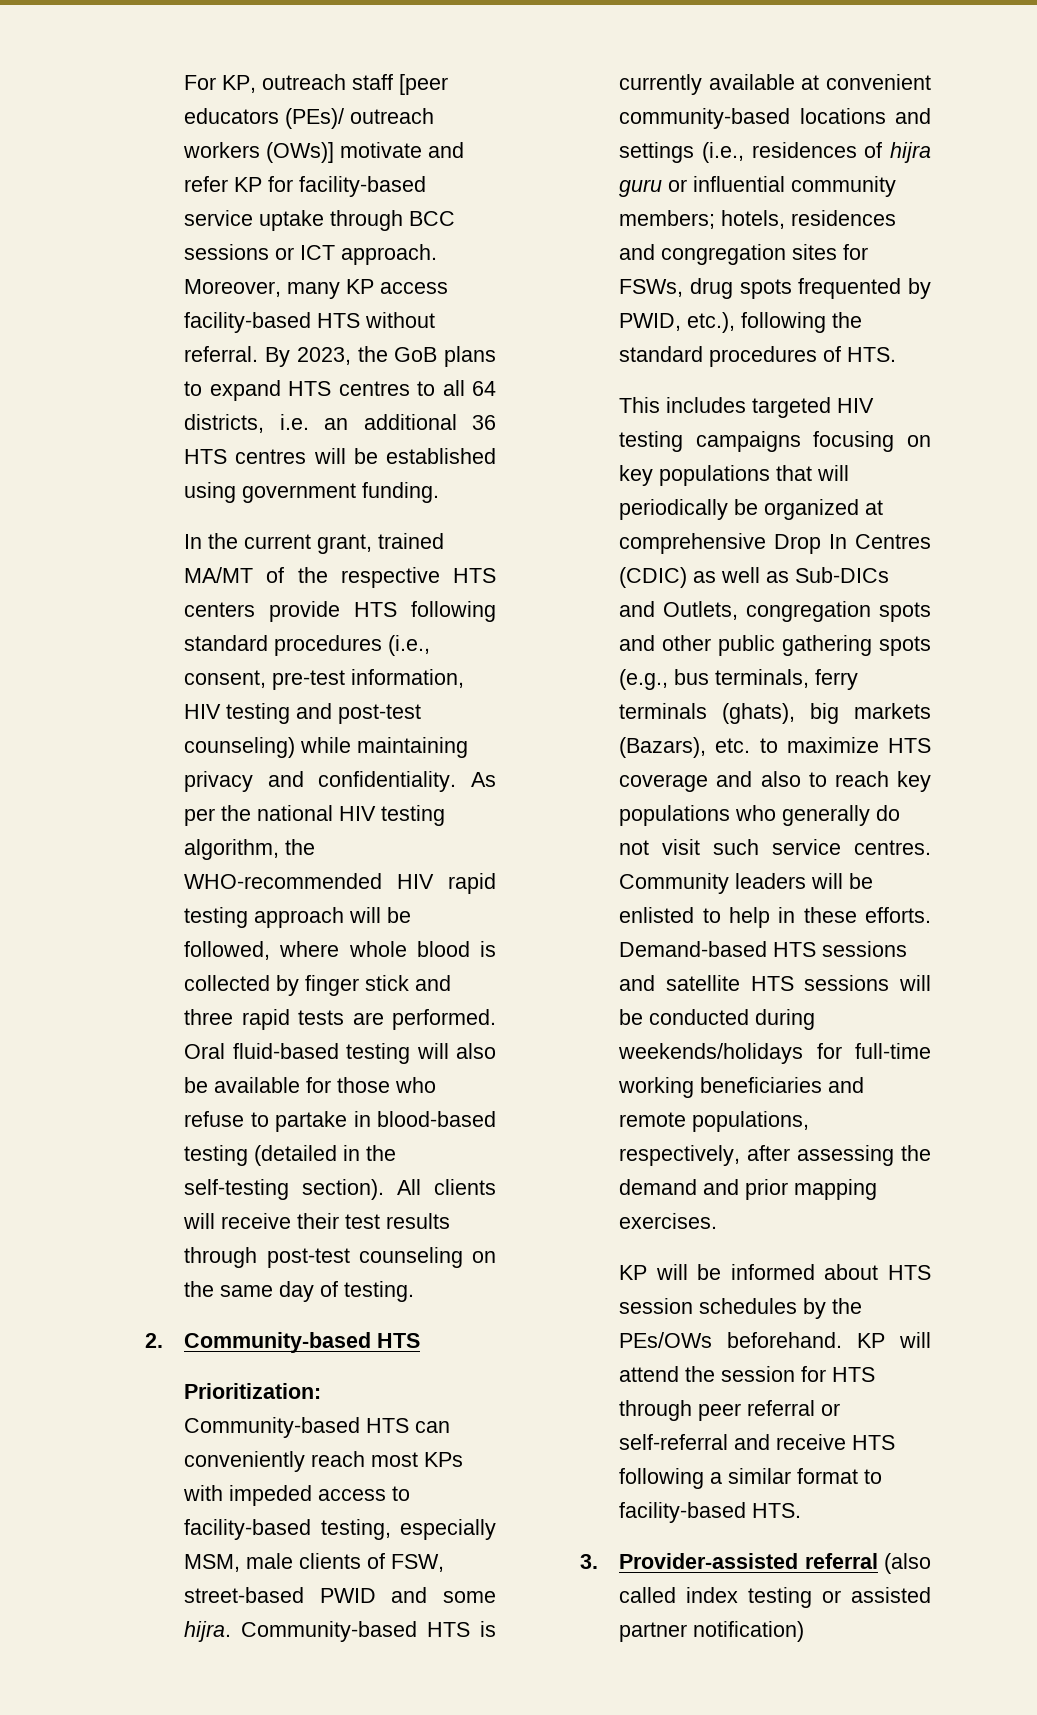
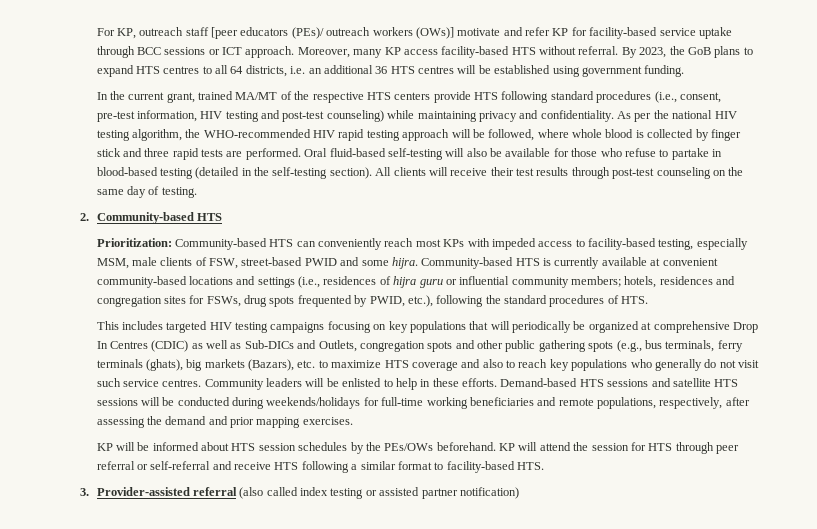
- Oral fluid-based testing will also be available for those who refuse to partake in blood-based testing (detailed in the self-testing section).
+ Oral fluid-based self-testing will also be available for those who refuse to partake in blood-based testing (detailed in the self-testing section).

